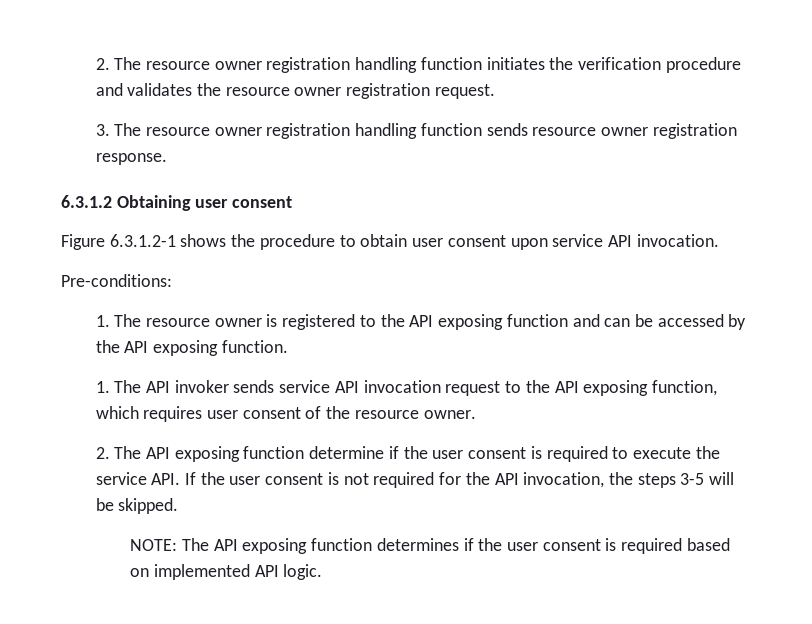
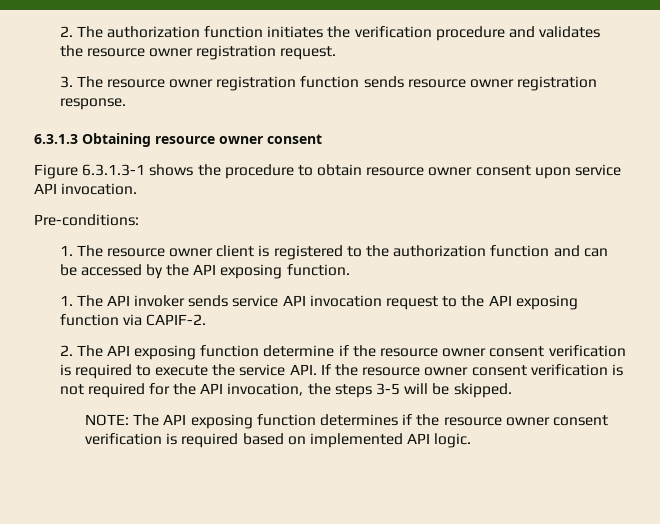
- 2. The resource owner registration handling function initiates the verification procedure and validates the resource owner registration request.
+ 2. The authorization function initiates the verification procedure and validates the resource owner registration request.
- 3. The resource owner registration handling function sends resource owner registration response.
+ 3. The resource owner registration function sends resource owner registration response.
- 6.3.1.2 Obtaining user consent
+ 6.3.1.3 Obtaining resource owner consent
- Figure 6.3.1.2-1 shows the procedure to obtain user consent upon service API invocation.
+ Figure 6.3.1.3-1 shows the procedure to obtain resource owner consent upon service API invocation.
- 1. The resource owner is registered to the API exposing function and can be accessed by the API exposing function.
+ 1. The resource owner client is registered to the authorization function and can be accessed by the API exposing function.
- 1. The API invoker sends service API invocation request to the API exposing function, which requires user consent of the resource owner.
+ 1. The API invoker sends service API invocation request to the API exposing function via CAPIF-2.
- 2. The API exposing function determine if the user consent is required to execute the service API. If the user consent is not required for the API invocation, the steps 3-5 will be skipped.
+ 2. The API exposing function determine if the resource owner consent verification is required to execute the service API. If the resource owner consent verification is not required for the API invocation, the steps 3-5 will be skipped.
- NOTE: The API exposing function determines if the user consent is required based on implemented API logic.
+ NOTE: The API exposing function determines if the resource owner consent verification is required based on implemented API logic.

